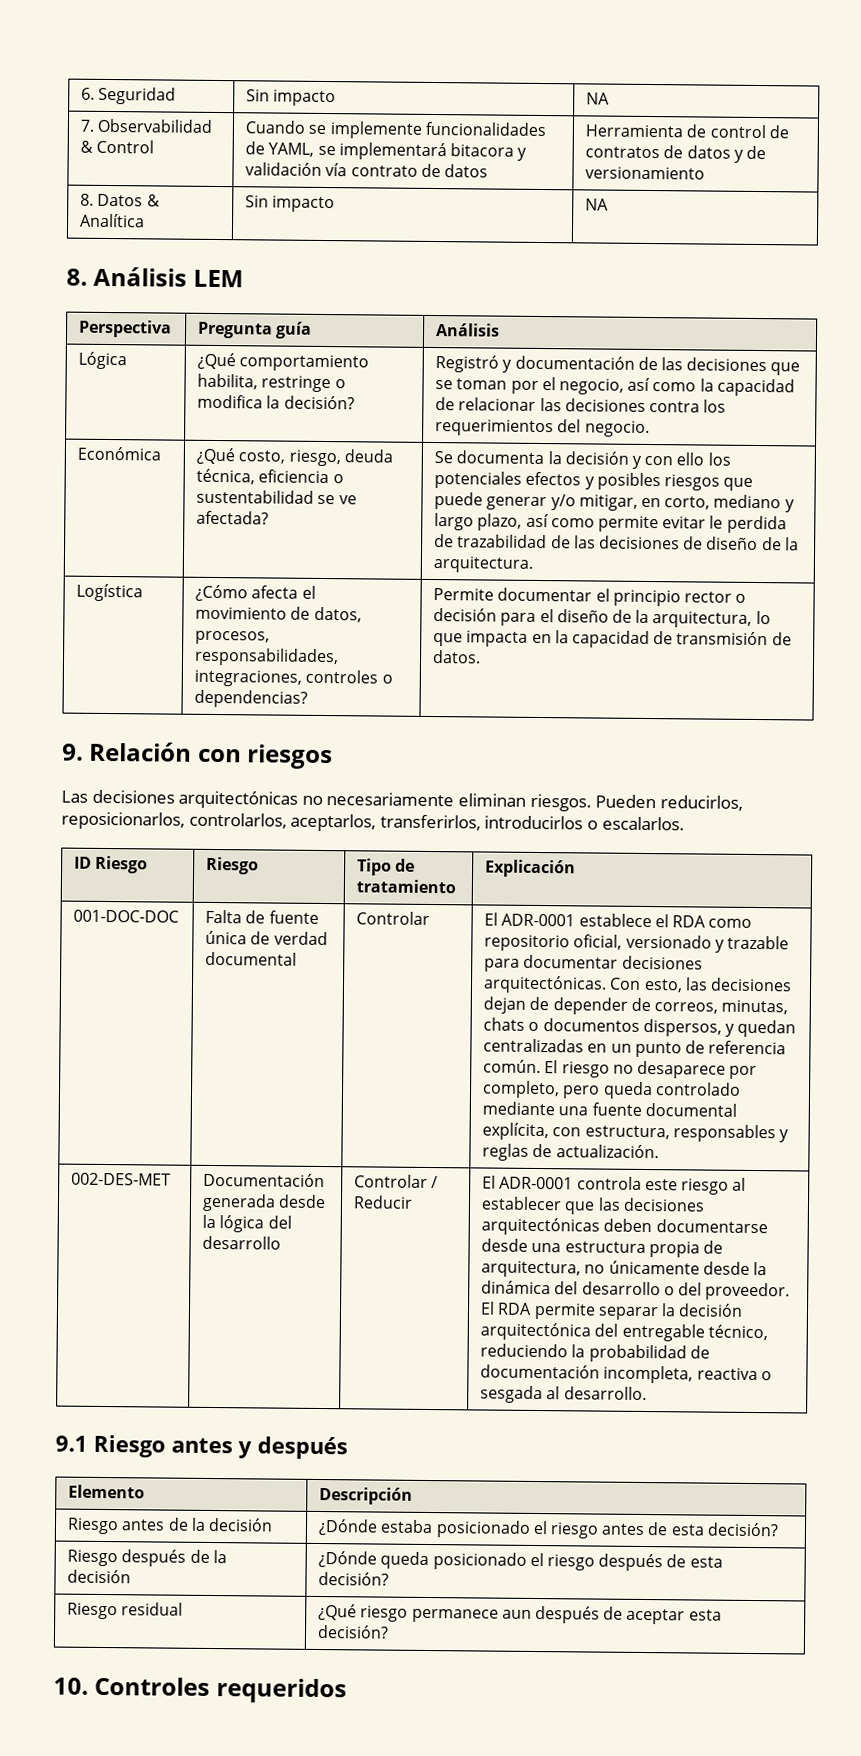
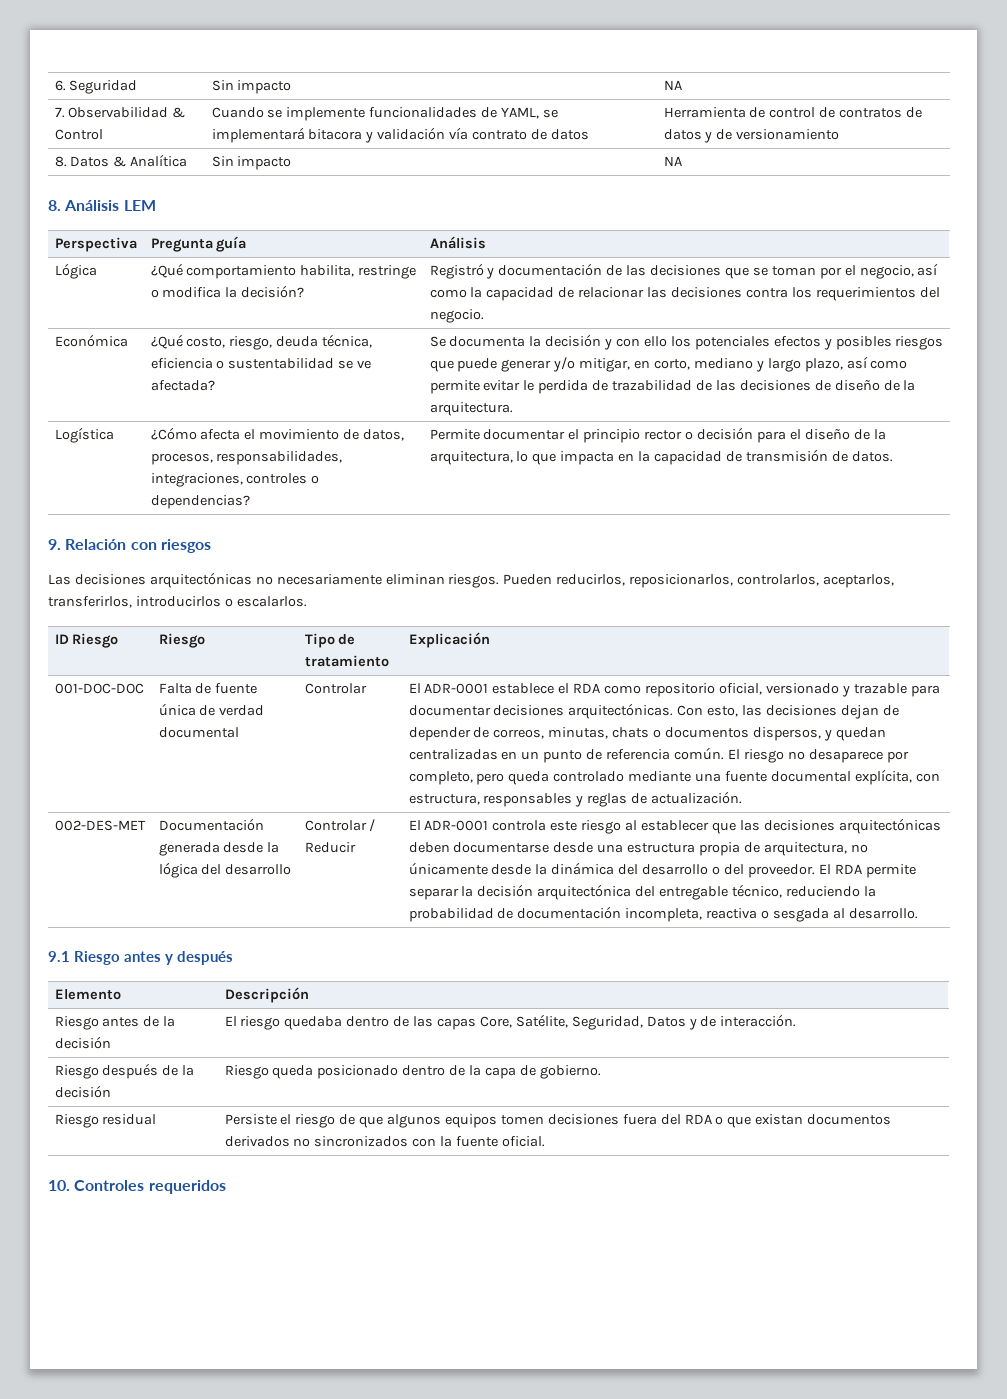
- Riesgo antes de la decisión | ¿Dónde estaba posicionado el riesgo antes de esta decisión?
+ Riesgo antes de la decisión | El riesgo quedaba dentro de las capas Core, Satélite, Seguridad, Datos y de interacción.
- Riesgo después de la decisión | ¿Dónde queda posicionado el riesgo después de esta decisión?
- Riesgo residual | ¿Qué riesgo permanece aun después de aceptar esta decisión?
+ Riesgo después de la decisión | Riesgo queda posicionado dentro de la capa de gobierno.
+ Riesgo residual | Persiste el riesgo de que algunos equipos tomen decisiones fuera del RDA o que existan documentos derivados no sincronizados con la fuente oficial.

